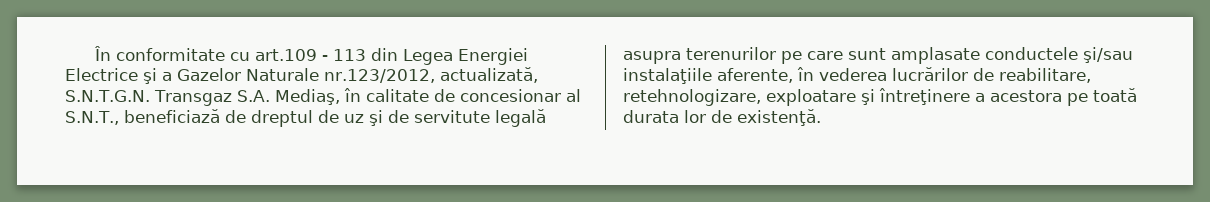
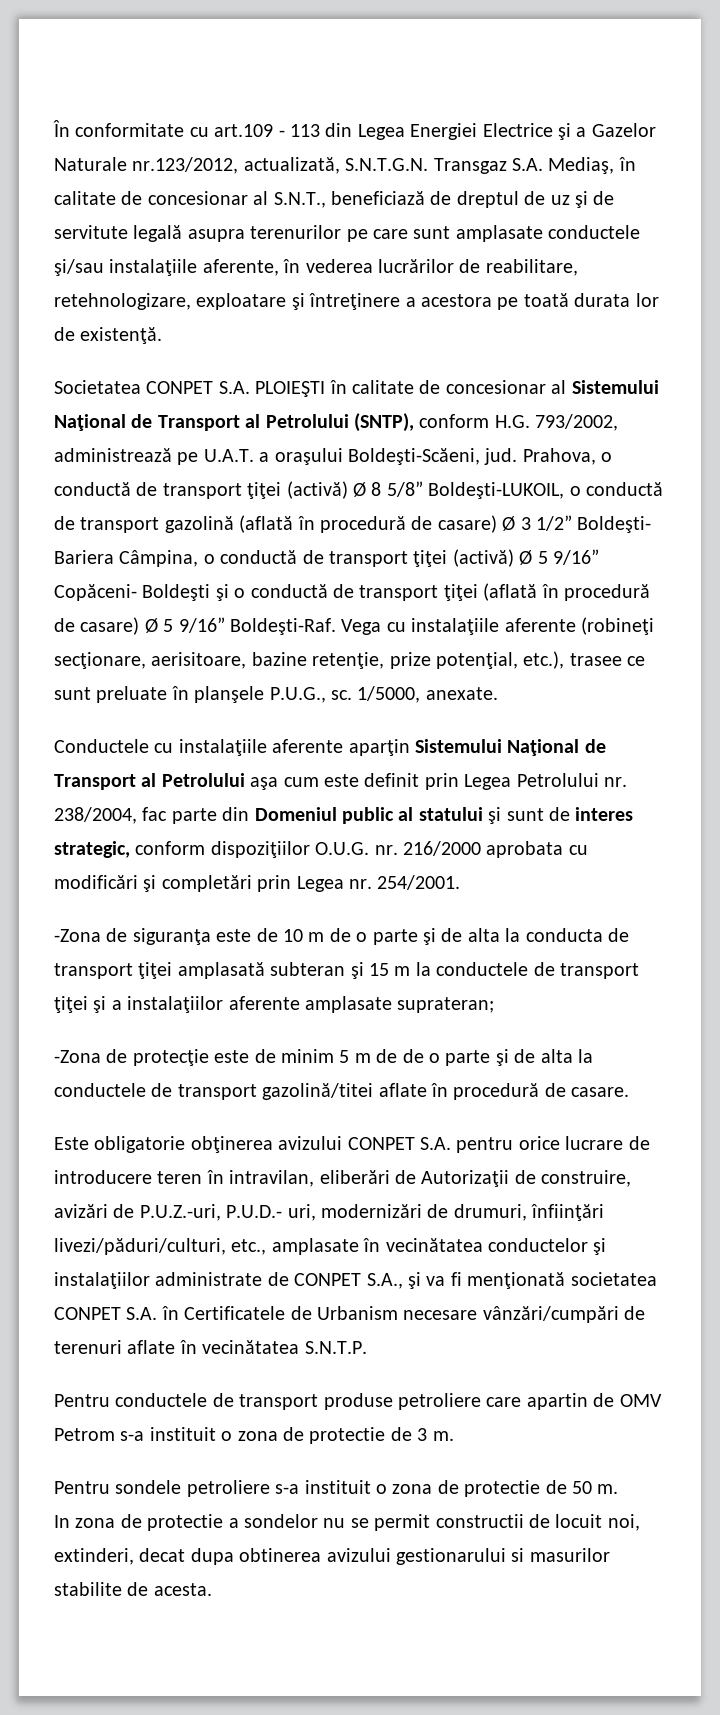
+ Societatea CONPET S.A. PLOIEŞTI în calitate de concesionar al Sistemului Naţional de Transport al Petrolului (SNTP), conform H.G. 793/2002, administrează pe U.A.T. a oraşului Boldeşti-Scăeni, jud. Prahova, o conductă de transport ţiţei (activă) Ø 8 5/8” Boldeşti-LUKOIL, o conductă de transport gazolină (aflată în procedură de casare) Ø 3 1/2” Boldeşti- Bariera Câmpina, o conductă de transport ţiţei (activă) Ø 5 9/16” Copăceni- Boldeşti şi o conductă de transport ţiţei (aflată în procedură de casare) Ø 5 9/16” Boldeşti-Raf. Vega cu instalaţiile aferente (robineţi secţionare, aerisitoare, bazine retenţie, prize potenţial, etc.), trasee ce sunt preluate în planşele P.U.G., sc. 1/5000, anexate.
+ Conductele cu instalaţiile aferente aparţin Sistemului Naţional de Transport al Petrolului aşa cum este definit prin Legea Petrolului nr. 238/2004, fac parte din Domeniul public al statului şi sunt de interes strategic, conform dispoziţiilor O.U.G. nr. 216/2000 aprobata cu modificări şi completări prin Legea nr. 254/2001.
+ -Zona de siguranţa este de 10 m de o parte şi de alta la conducta de transport ţiţei amplasată subteran şi 15 m la conductele de transport ţiţei şi a instalaţiilor aferente amplasate suprateran;
+ -Zona de protecţie este de minim 5 m de de o parte şi de alta la conductele de transport gazolină/titei aflate în procedură de casare.
+ Este obligatorie obţinerea avizului CONPET S.A. pentru orice lucrare de introducere teren în intravilan, eliberări de Autorizaţii de construire, avizări de P.U.Z.-uri, P.U.D.- uri, modernizări de drumuri, înfiinţări livezi/păduri/culturi, etc., amplasate în vecinătatea conductelor şi instalaţiilor administrate de CONPET S.A., şi va fi menţionată societatea CONPET S.A. în Certificatele de Urbanism necesare vânzări/cumpări de terenuri aflate în vecinătatea S.N.T.P.
+ Pentru conductele de transport produse petroliere care apartin de OMV Petrom s-a instituit o zona de protectie de 3 m.
+ Pentru sondele petroliere s-a instituit o zona de protectie de 50 m.
+ In zona de protectie a sondelor nu se permit constructii de locuit noi, extinderi, decat dupa obtinerea avizului gestionarului si masurilor stabilite de acesta.

